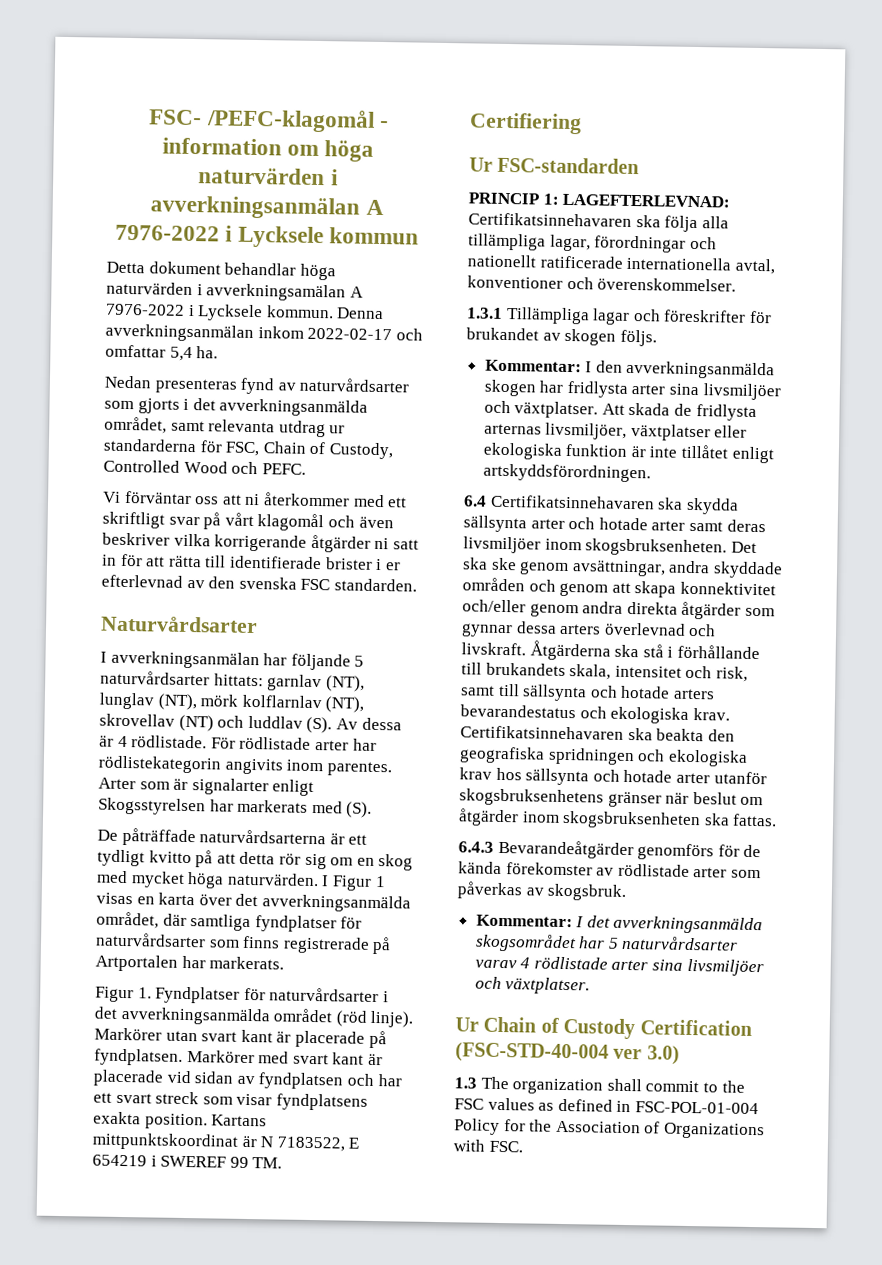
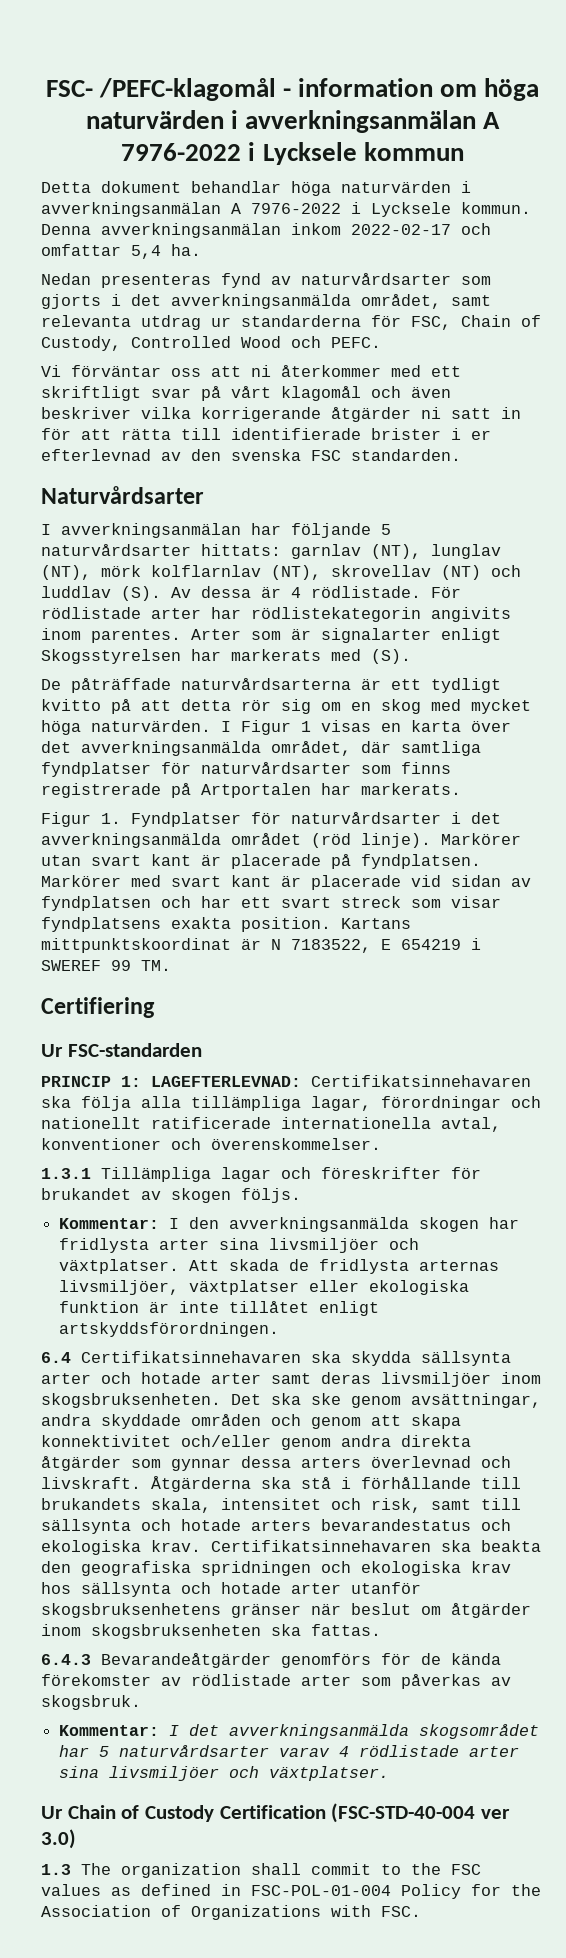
- Detta dokument behandlar höga naturvärden i avverkningsamälan A 7976-2022 i Lycksele kommun.
+ Detta dokument behandlar höga naturvärden i avverkningsanmälan A 7976-2022 i Lycksele kommun.

